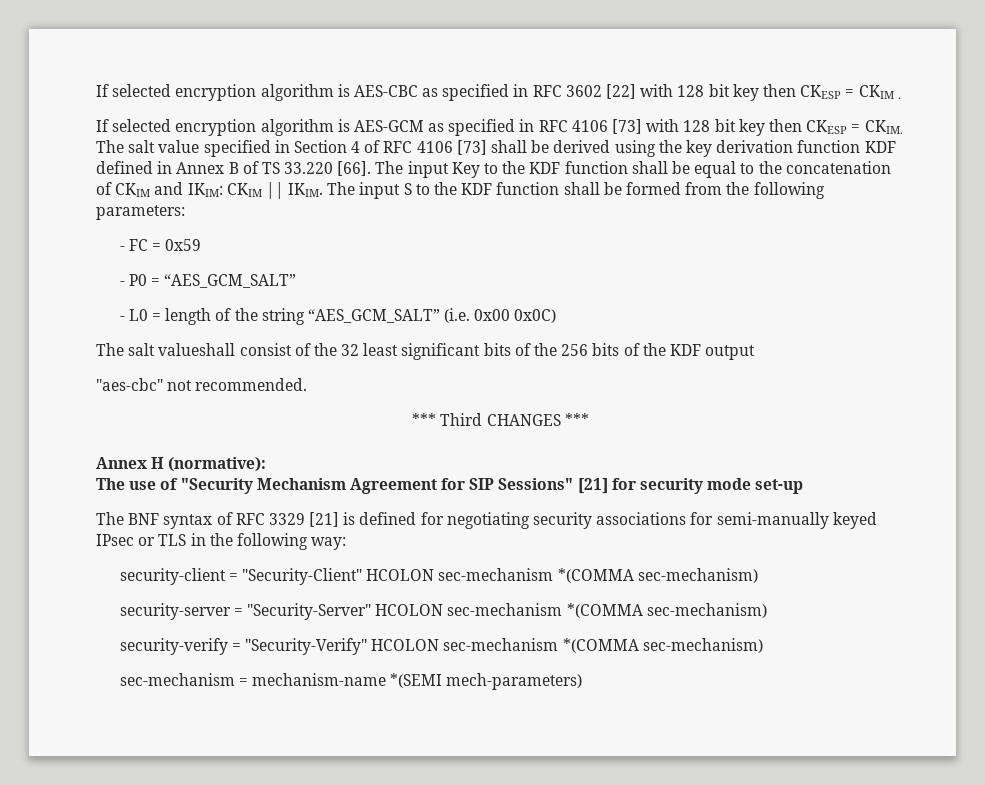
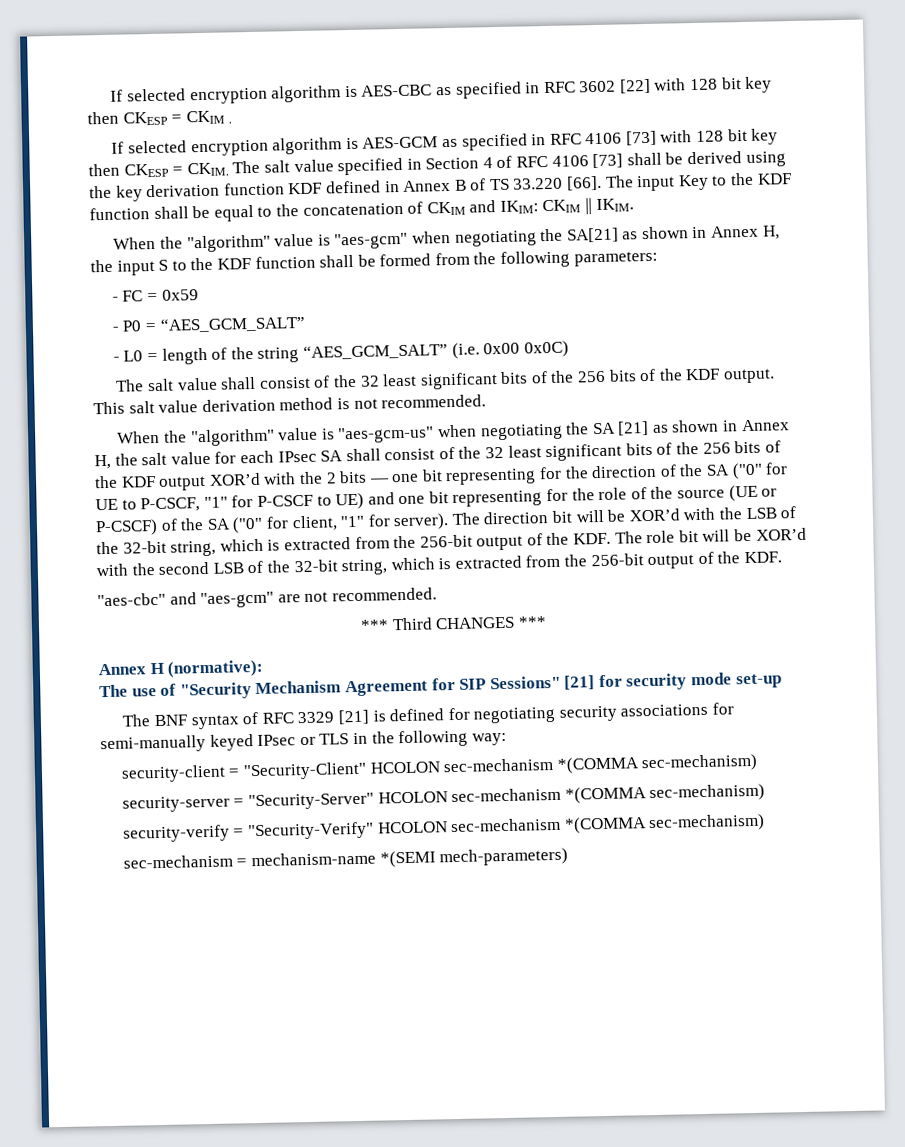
- The input Key to the KDF function shall be equal to the concatenation of CKIM and IKIM: CKIM || IKIM. The input S to the KDF function shall be formed from the following parameters:
+ The input Key to the KDF function shall be equal to the concatenation of CKIM and IKIM: CKIM || IKIM.
+ When the "algorithm" value is "aes-gcm" when negotiating the SA[21] as shown in Annex H, the input S to the KDF function shall be formed from the following parameters:
- The salt valueshall consist of the 32 least significant bits of the 256 bits of the KDF output
- "aes-cbc" not recommended.
+ The salt value shall consist of the 32 least significant bits of the 256 bits of the KDF output. This salt value derivation method is not recommended.
+ When the "algorithm" value is "aes-gcm-us" when negotiating the SA [21] as shown in Annex H, the salt value for each IPsec SA shall consist of the 32 least significant bits of the 256 bits of the KDF output XOR’d with the 2 bits — one bit representing for the direction of the SA ("0" for UE to P-CSCF, "1" for P-CSCF to UE) and one bit representing for the role of the source (UE or P-CSCF) of the SA ("0" for client, "1" for server). The direction bit will be XOR’d with the LSB of the 32-bit string, which is extracted from the 256-bit output of the KDF. The role bit will be XOR’d with the second LSB of the 32-bit string, which is extracted from the 256-bit output of the KDF.
+ "aes-cbc" and "aes-gcm" are not recommended.

